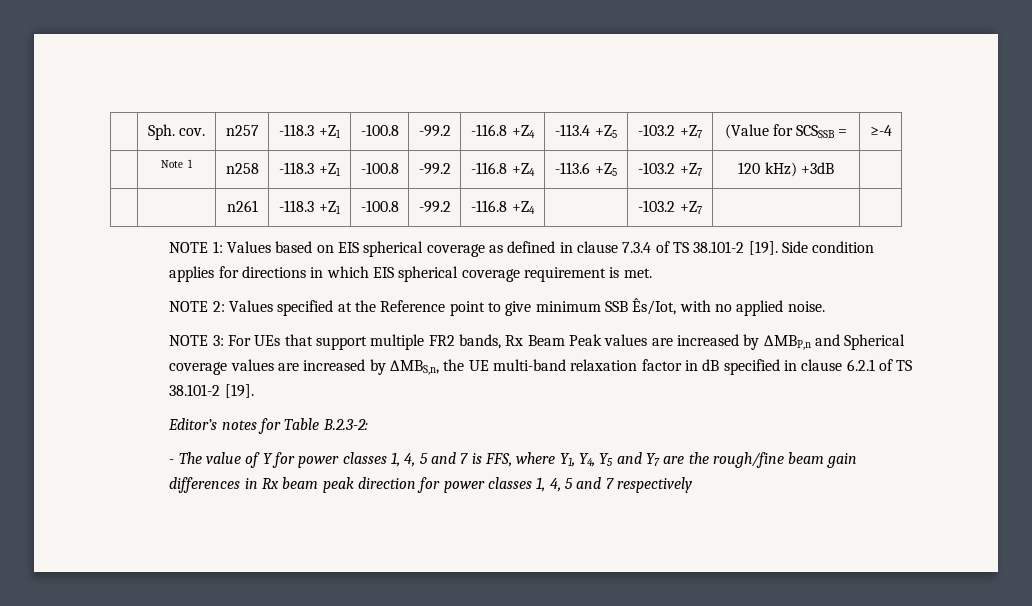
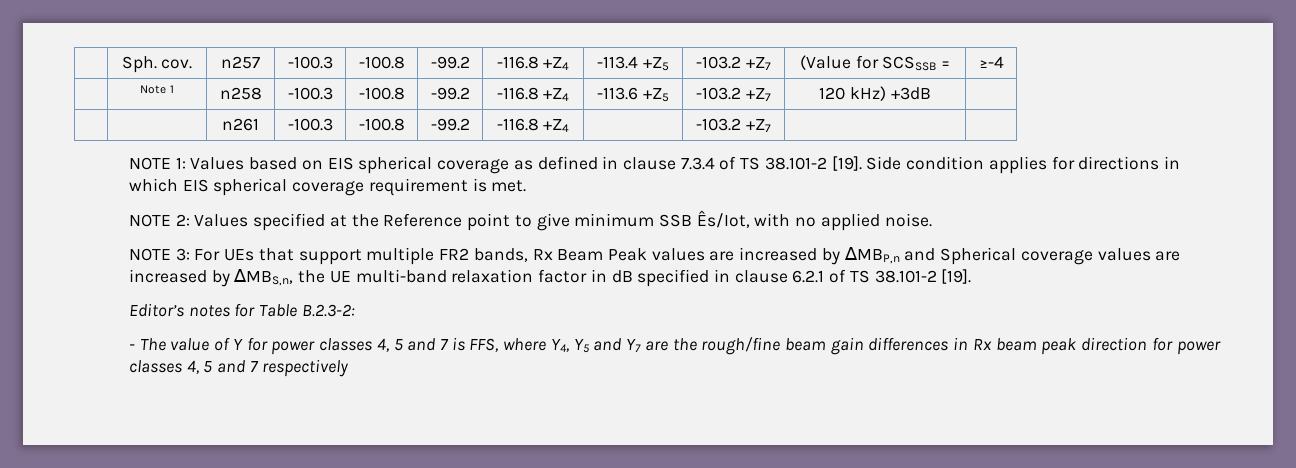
- | Sph. cov. | n257 | -118.3 +Z1 | -100.8 | -99.2 | -116.8 +Z4 | -113.4 +Z5 | -103.2 +Z7 | (Value for SCSSSB = | ≥-4
+ | Sph. cov. | n257 | -100.3 | -100.8 | -99.2 | -116.8 +Z4 | -113.4 +Z5 | -103.2 +Z7 | (Value for SCSSSB = | ≥-4
- | Note 1 | n258 | -118.3 +Z1 | -100.8 | -99.2 | -116.8 +Z4 | -113.6 +Z5 | -103.2 +Z7 | 120 kHz) +3dB |
+ | Note 1 | n258 | -100.3 | -100.8 | -99.2 | -116.8 +Z4 | -113.6 +Z5 | -103.2 +Z7 | 120 kHz) +3dB |
- | | n261 | -118.3 +Z1 | -100.8 | -99.2 | -116.8 +Z4 | | -103.2 +Z7 | |
+ | | n261 | -100.3 | -100.8 | -99.2 | -116.8 +Z4 | | -103.2 +Z7 | |
- - The value of Y for power classes 1, 4, 5 and 7 is FFS, where Y1, Y4, Y5 and Y7 are the rough/fine beam gain differences in Rx beam peak direction for power classes 1, 4, 5 and 7 respectively
+ - The value of Y for power classes 4, 5 and 7 is FFS, where Y4, Y5 and Y7 are the rough/fine beam gain differences in Rx beam peak direction for power classes 4, 5 and 7 respectively

